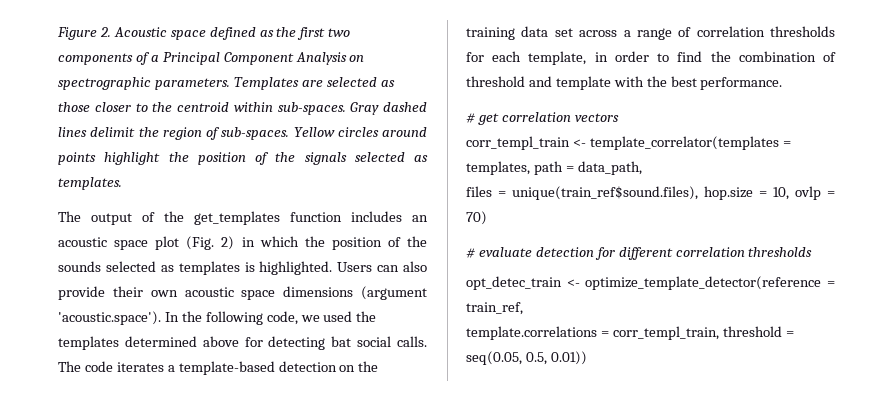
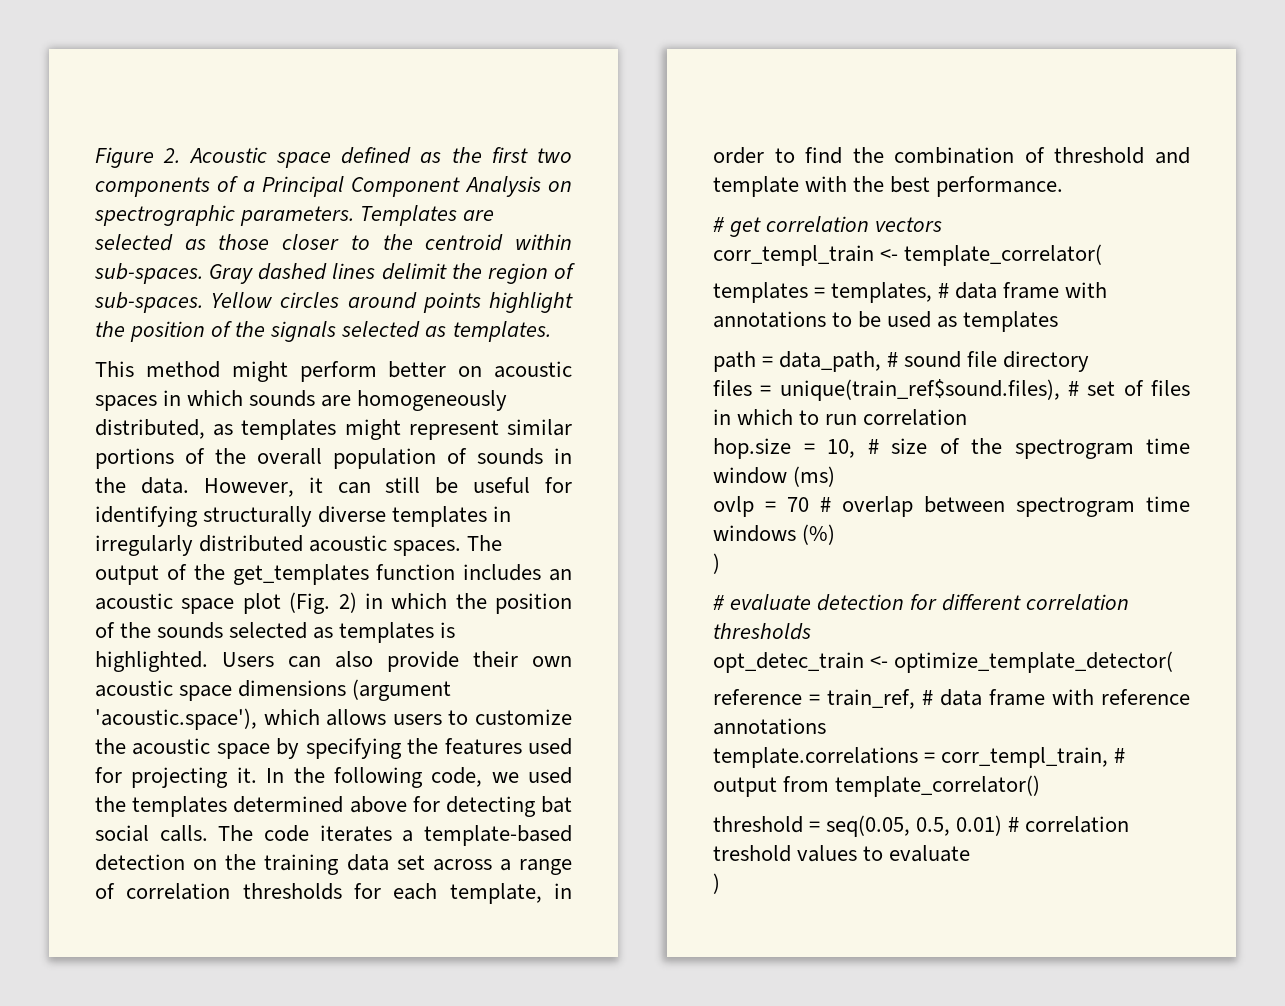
+ This method might perform better on acoustic spaces in which sounds are homogeneously distributed, as templates might represent similar portions of the overall population of sounds in the data. However, it can still be useful for identifying structurally diverse templates in irregularly distributed acoustic spaces.
- Users can also provide their own acoustic space dimensions (argument 'acoustic.space'). In the following code, we used the templates determined above for detecting bat social calls.
+ Users can also provide their own acoustic space dimensions (argument 'acoustic.space'), which allows users to customize the acoustic space by specifying the features used for projecting it. In the following code, we used the templates determined above for detecting bat social calls.
- corr_templ_train <- template_correlator(templates = templates, path = data_path,
+ corr_templ_train <- template_correlator(
+ templates = templates, # data frame with annotations to be used as templates
+ path = data_path, # sound file directory
- files = unique(train_ref$sound.files), hop.size = 10, ovlp = 70)
+ files = unique(train_ref$sound.files), # set of files in which to run correlation
+ hop.size = 10, # size of the spectrogram time window (ms)
+ ovlp = 70 # overlap between spectrogram time windows (%)
+ )
- opt_detec_train <- optimize_template_detector(reference = train_ref,
- template.correlations = corr_templ_train, threshold = seq(0.05, 0.5, 0.01))
+ opt_detec_train <- optimize_template_detector(
+ reference = train_ref, # data frame with reference annotations
+ template.correlations = corr_templ_train, # output from template_correlator()
+ threshold = seq(0.05, 0.5, 0.01) # correlation treshold values to evaluate
+ )

